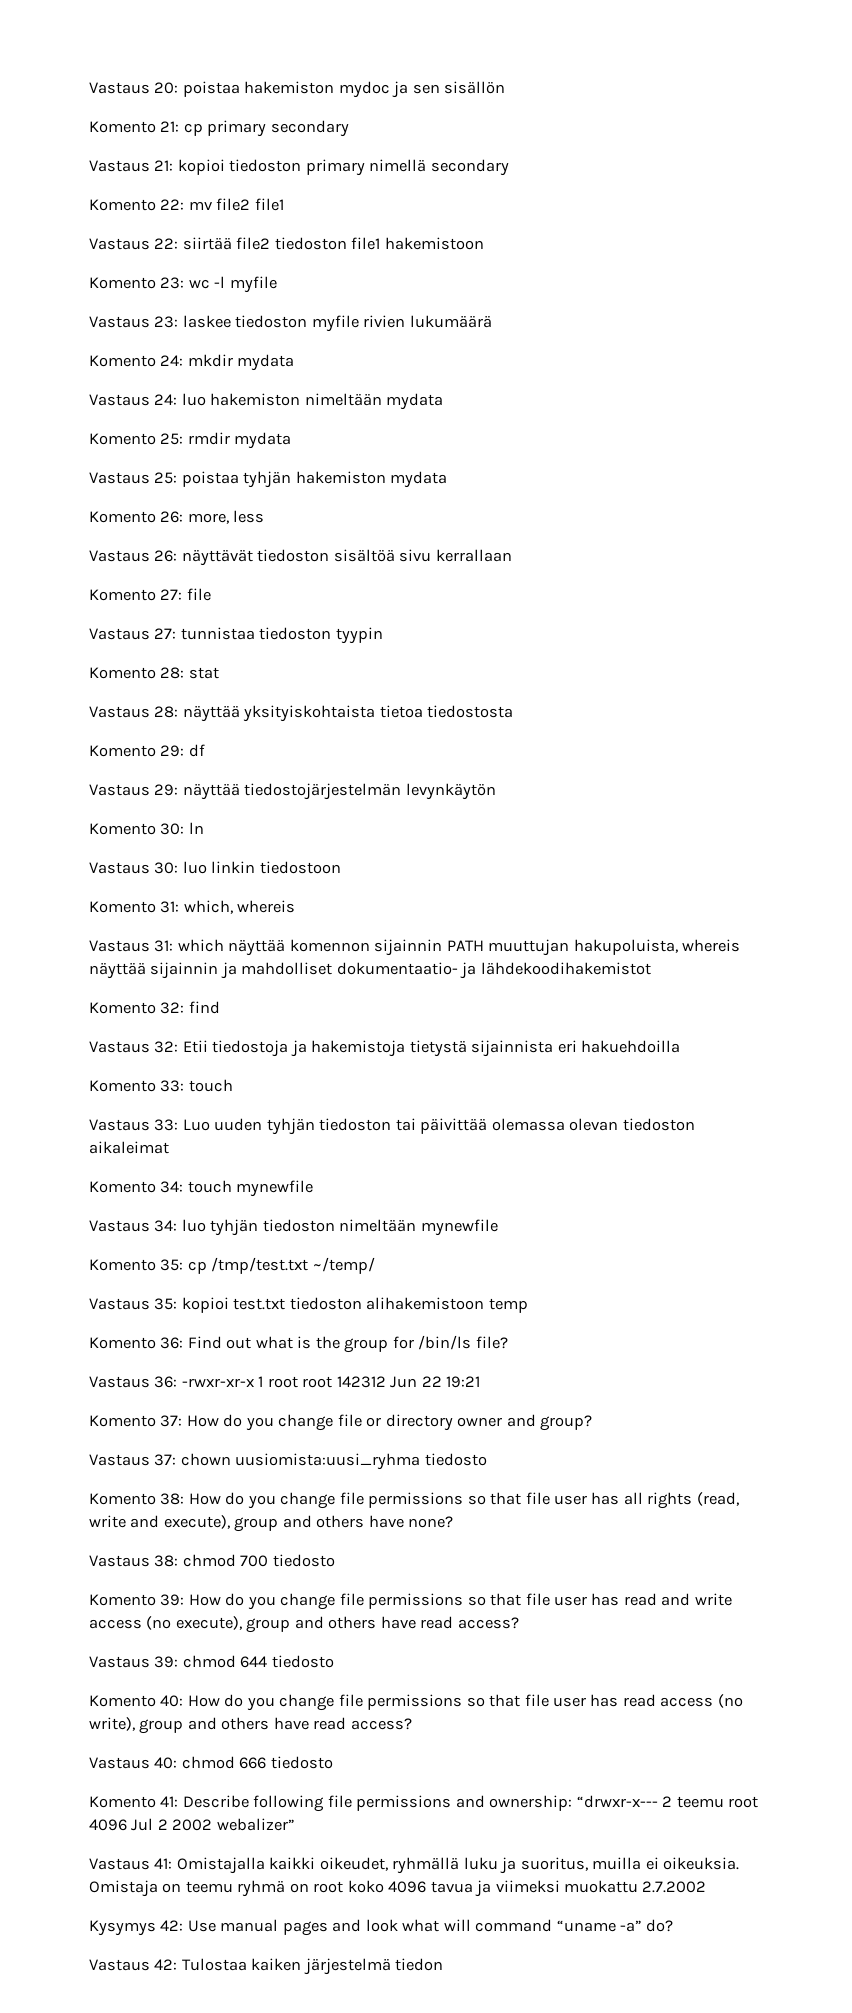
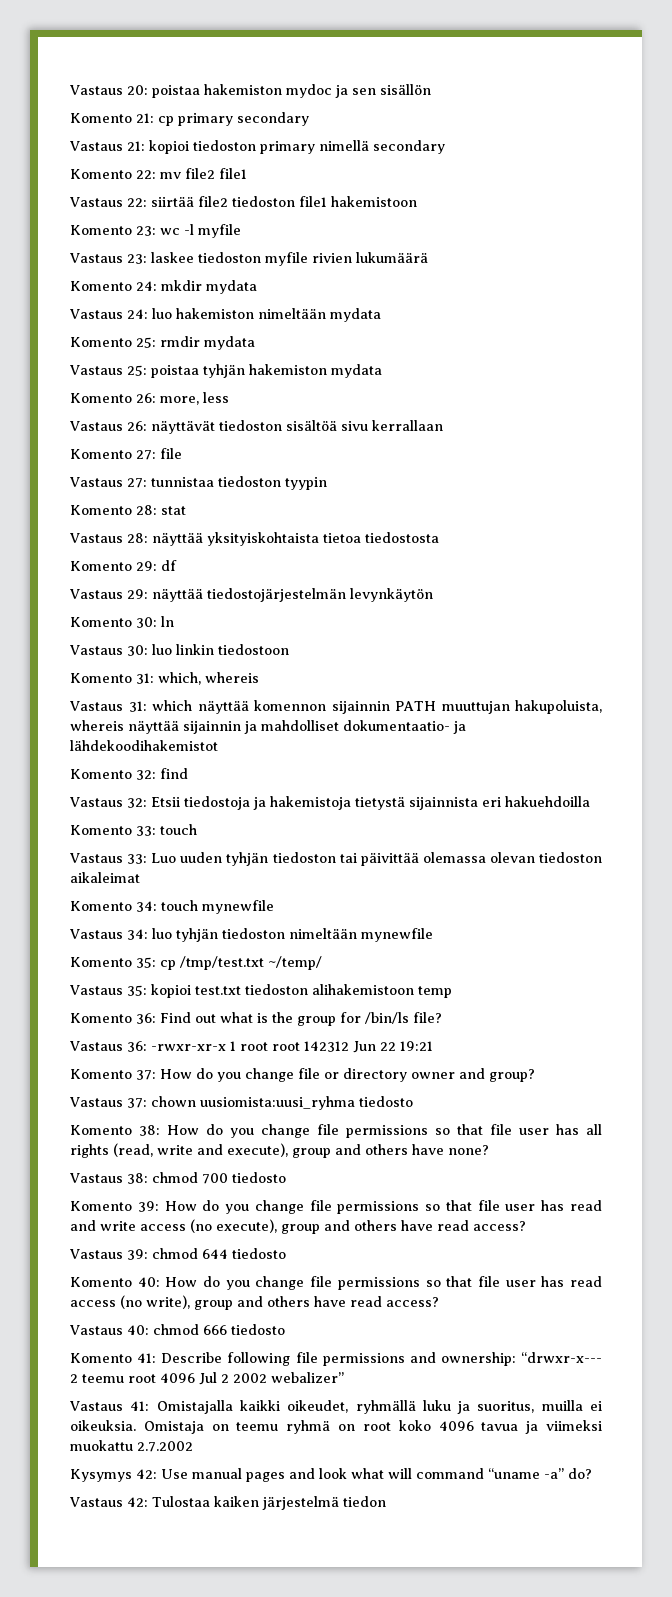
- Vastaus 32: Etii tiedostoja ja hakemistoja tietystä sijainnista eri hakuehdoilla
+ Vastaus 32: Etsii tiedostoja ja hakemistoja tietystä sijainnista eri hakuehdoilla

